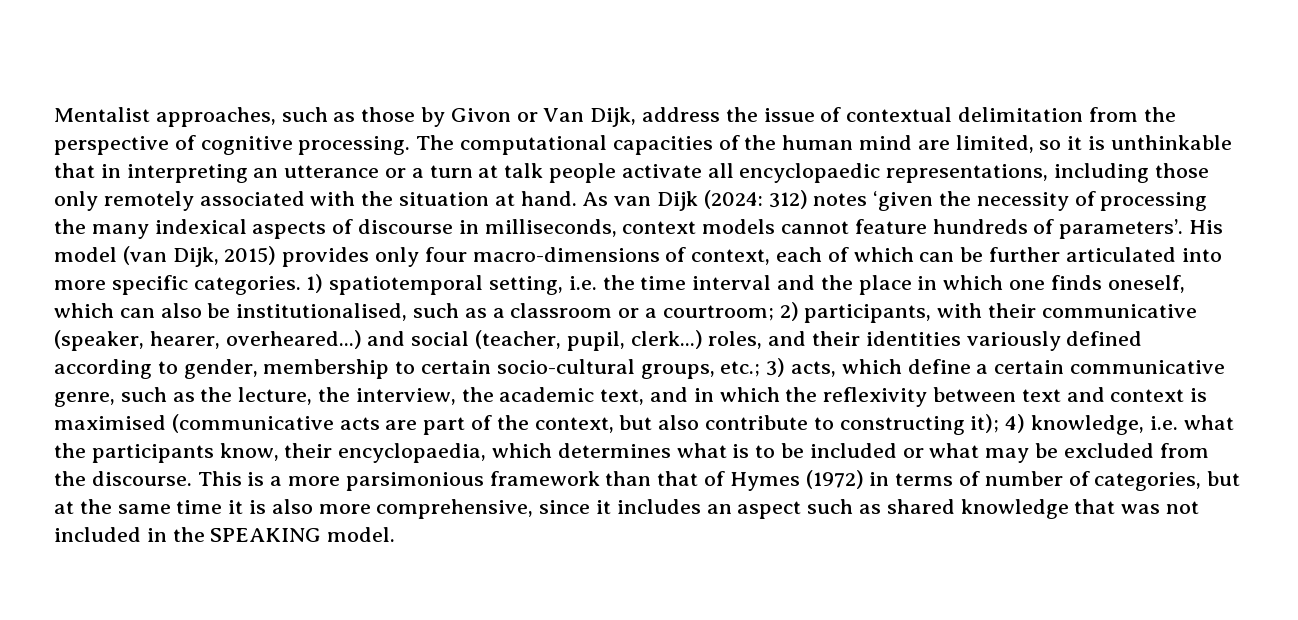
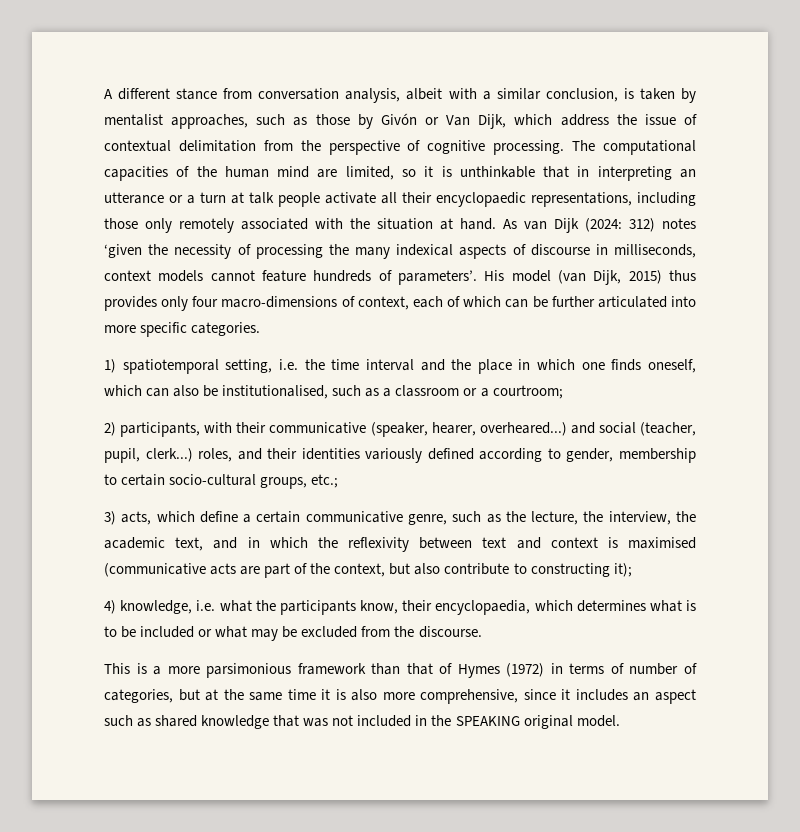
- Mentalist approaches, such as those by Givon or Van Dijk, address the issue of contextual delimitation from the perspective of cognitive processing.
+ A different stance from conversation analysis, albeit with a similar conclusion, is taken by mentalist approaches, such as those by Givón or Van Dijk, which address the issue of contextual delimitation from the perspective of cognitive processing.
- The computational capacities of the human mind are limited, so it is unthinkable that in interpreting an utterance or a turn at talk people activate all encyclopaedic representations, including those only remotely associated with the situation at hand.
+ The computational capacities of the human mind are limited, so it is unthinkable that in interpreting an utterance or a turn at talk people activate all their encyclopaedic representations, including those only remotely associated with the situation at hand.
- His model (van Dijk, 2015) provides only four macro-dimensions of context, each of which can be further articulated into more specific categories. 1) spatiotemporal setting, i.e. the time interval and the place in which one finds oneself, which can also be institutionalised, such as a classroom or a courtroom; 2) participants, with their communicative (speaker, hearer, overheared...) and social (teacher, pupil, clerk...) roles, and their identities variously defined according to gender, membership to certain socio-cultural groups, etc.; 3) acts, which define a certain communicative genre, such as the lecture, the interview, the academic text, and in which the reflexivity between text and context is maximised (communicative acts are part of the context, but also contribute to constructing it); 4) knowledge, i.e. what the participants know, their encyclopaedia, which determines what is to be included or what may be excluded from the discourse. This is a more parsimonious framework than that of Hymes (1972) in terms of number of categories, but at the same time it is also more comprehensive, since it includes an aspect such as shared knowledge that was not included in the SPEAKING model.
+ His model (van Dijk, 2015) thus provides only four macro-dimensions of context, each of which can be further articulated into more specific categories.
+ 1) spatiotemporal setting, i.e. the time interval and the place in which one finds oneself, which can also be institutionalised, such as a classroom or a courtroom;
+ 2) participants, with their communicative (speaker, hearer, overheared...) and social (teacher, pupil, clerk...) roles, and their identities variously defined according to gender, membership to certain socio-cultural groups, etc.;
+ 3) acts, which define a certain communicative genre, such as the lecture, the interview, the academic text, and in which the reflexivity between text and context is maximised (communicative acts are part of the context, but also contribute to constructing it);
+ 4) knowledge, i.e. what the participants know, their encyclopaedia, which determines what is to be included or what may be excluded from the discourse.
+ This is a more parsimonious framework than that of Hymes (1972) in terms of number of categories, but at the same time it is also more comprehensive, since it includes an aspect such as shared knowledge that was not included in the SPEAKING original model.

